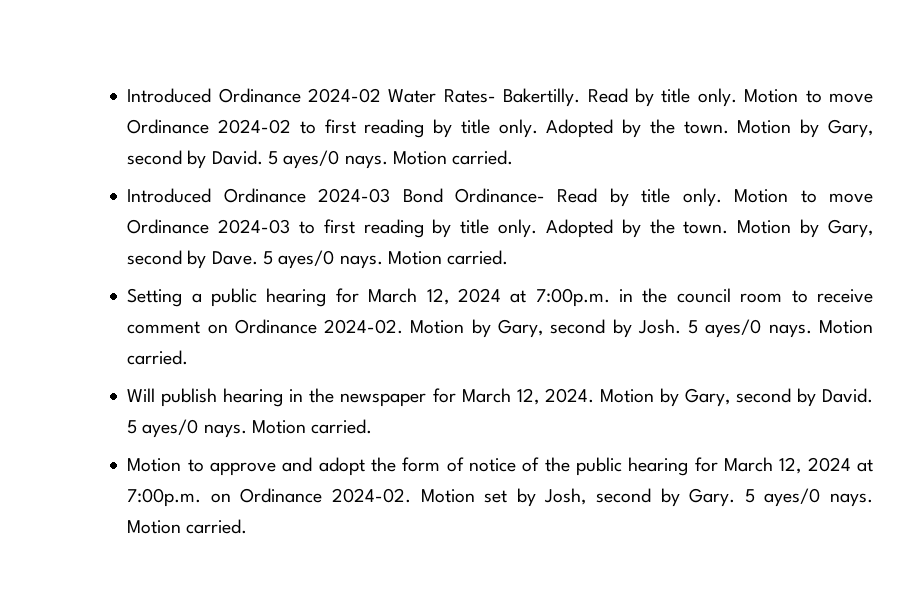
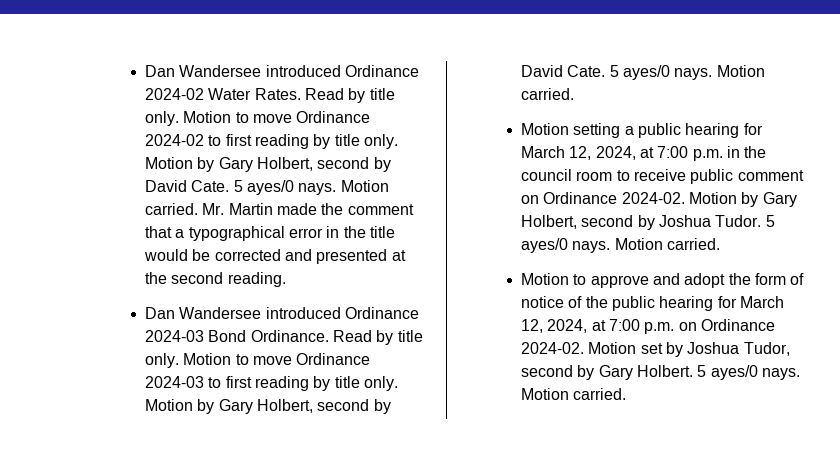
- Introduced Ordinance 2024-02 Water Rates- Bakertilly.
+ Dan Wandersee introduced Ordinance 2024-02 Water Rates.
- Adopted by the town. Motion by Gary, second by David. 5 ayes/0 nays. Motion carried.
- Introduced Ordinance 2024-03 Bond Ordinance- Read by title only.
+ Motion by Gary Holbert, second by David Cate. 5 ayes/0 nays. Motion carried. Mr. Martin made the comment that a typographical error in the title would be corrected and presented at the second reading.
+ Dan Wandersee introduced Ordinance 2024-03 Bond Ordinance. Read by title only.
- Motion to move Ordinance 2024-03 to first reading by title only. Adopted by the town. Motion by Gary, second by Dave. 5 ayes/0 nays. Motion carried.
- Setting a public hearing for March 12, 2024 at 7:00p.m. in the council room to receive comment on Ordinance 2024-02.
+ Motion to move Ordinance 2024-03 to first reading by title only. Motion by Gary Holbert, second by David Cate. 5 ayes/0 nays. Motion carried.
+ Motion setting a public hearing for March 12, 2024, at 7:00 p.m. in the council room to receive public comment on Ordinance 2024-02.
- Motion by Gary, second by Josh. 5 ayes/0 nays. Motion carried.
- Will publish hearing in the newspaper for March 12, 2024. Motion by Gary, second by David.
+ Motion by Gary Holbert, second by Joshua Tudor.
- Motion to approve and adopt the form of notice of the public hearing for March 12, 2024 at 7:00p.m. on Ordinance 2024-02.
+ Motion to approve and adopt the form of notice of the public hearing for March 12, 2024, at 7:00 p.m. on Ordinance 2024-02.
- Motion set by Josh, second by Gary.
+ Motion set by Joshua Tudor, second by Gary Holbert.

